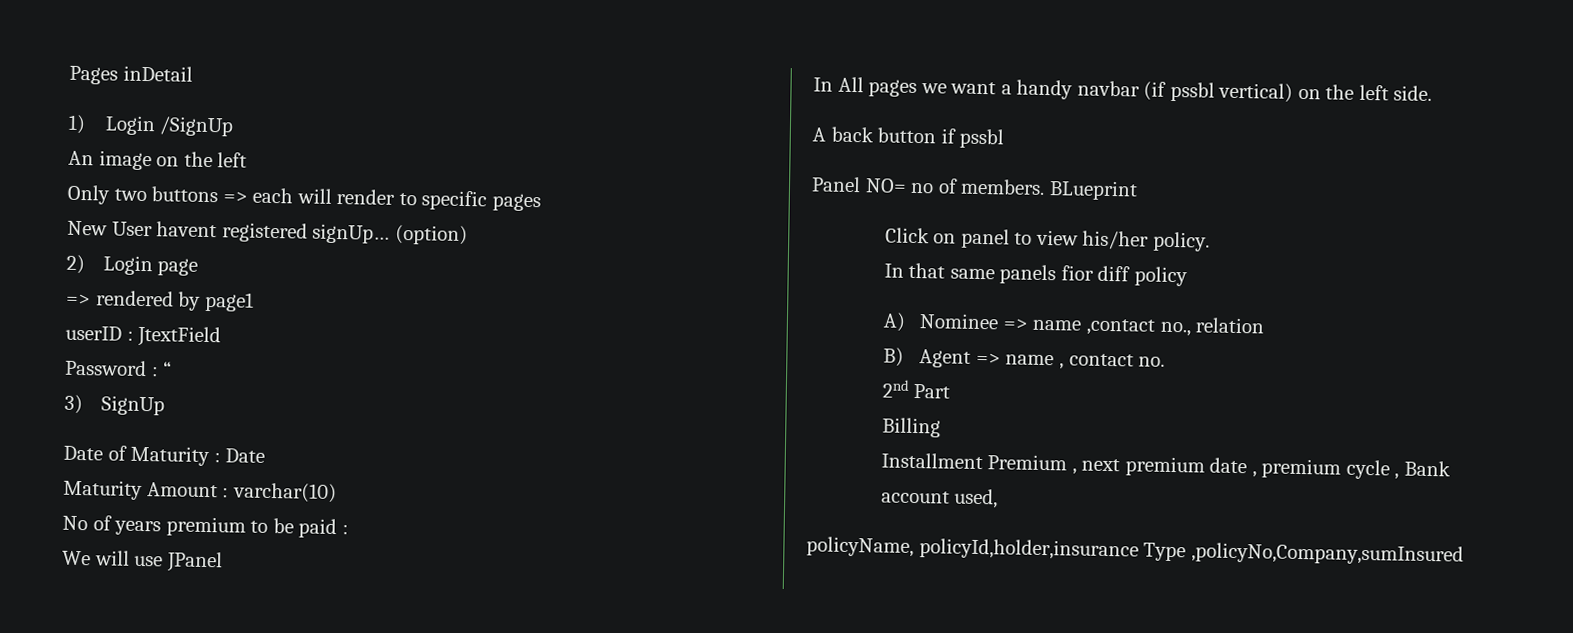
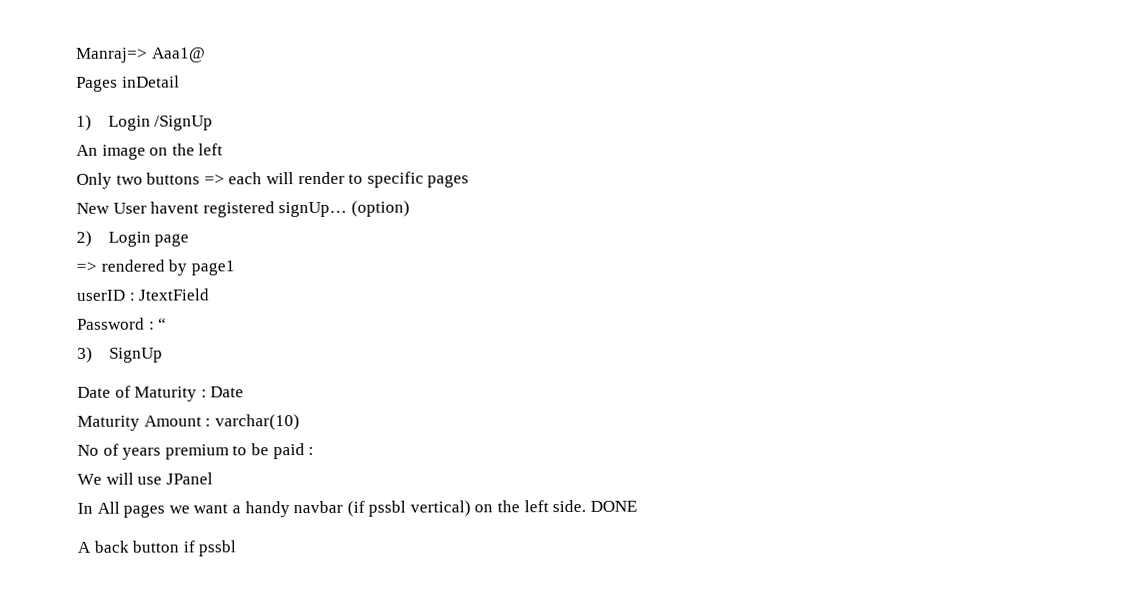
+ Manraj=> Aaa1@
+ DONE
- Panel NO= no of members. BLueprint
- Click on panel to view his/her policy.
- In that same panels fior diff policy
- A) Nominee => name ,contact no., relation
- B) Agent => name , contact no.
- 2nd Part
- Billing
- Installment Premium , next premium date , premium cycle , Bank account used,
- policyName, policyId,holder,insurance Type ,policyNo,Company,sumInsured

